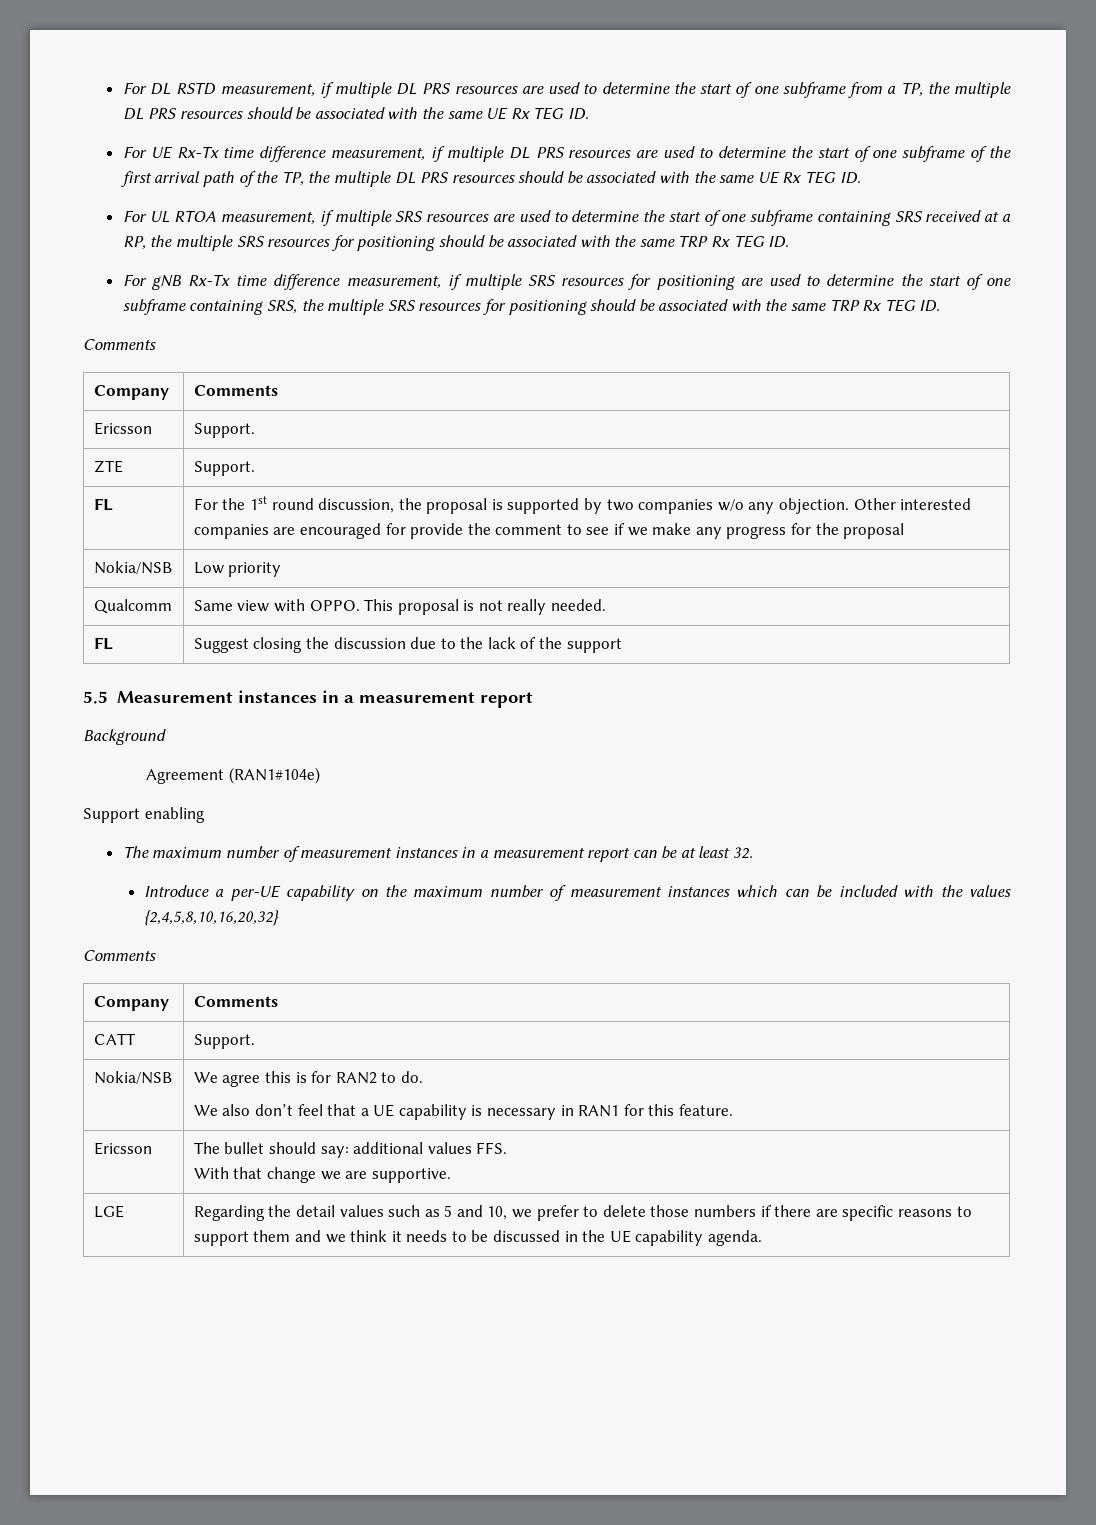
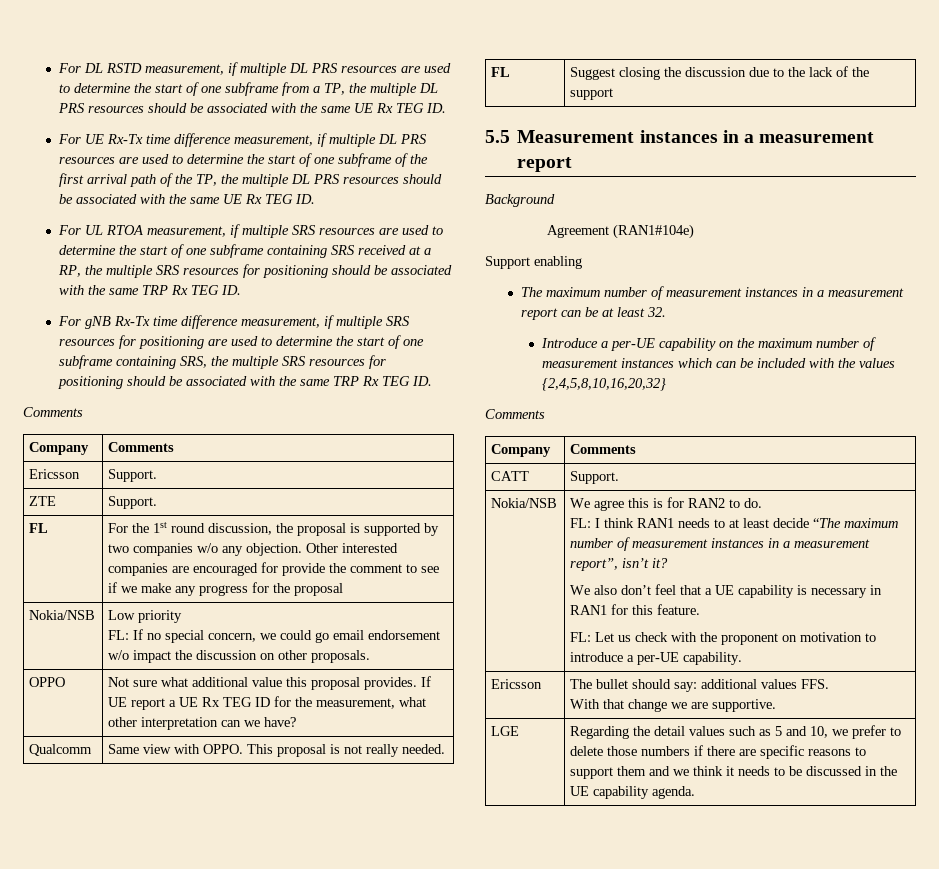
  Nokia/NSB | Low priority
+ FL: If no special concern, we could go email endorsement w/o impact the discussion on other proposals.
+ OPPO | Not sure what additional value this proposal provides. If UE report a UE Rx TEG ID for the measurement, what other interpretation can we have?
+ FL: I think RAN1 needs to at least decide “The maximum number of measurement instances in a measurement report”, isn’t it?
+ FL: Let us check with the proponent on motivation to introduce a per-UE capability.

